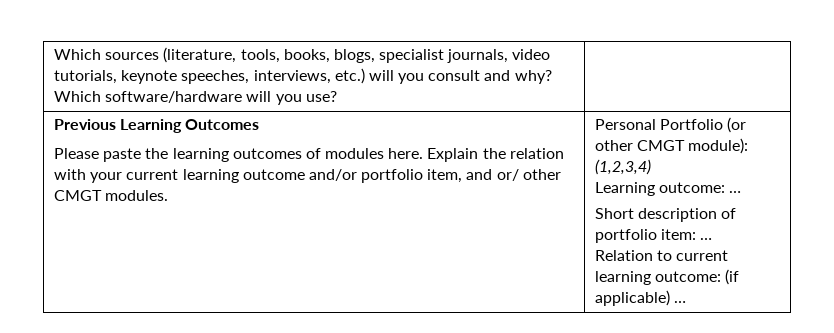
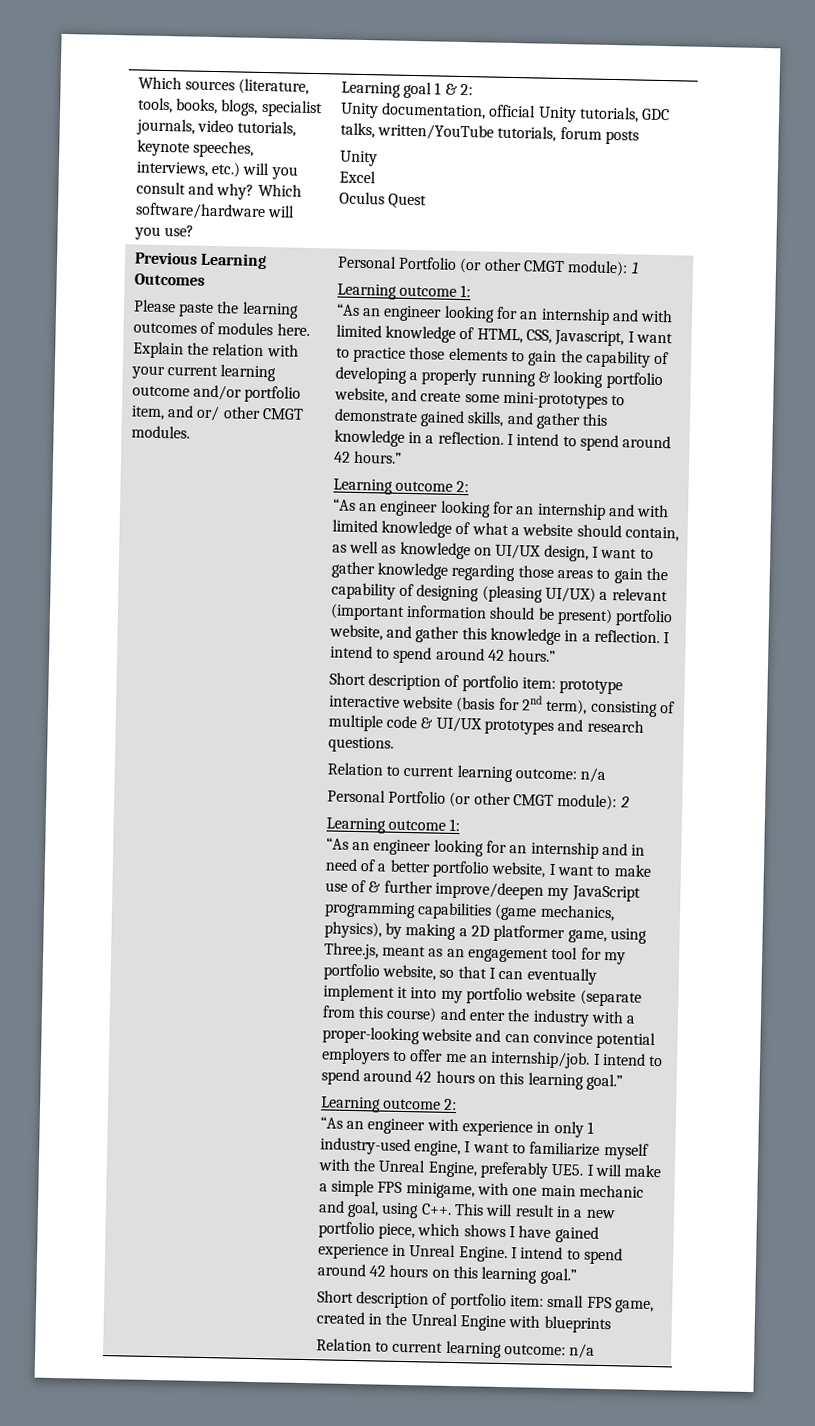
+ Learning goal 1 & 2:
+ Unity documentation, official Unity tutorials, GDC talks, written/YouTube tutorials, forum posts
+ Unity
+ Excel
+ Oculus Quest
- Personal Portfolio (or other CMGT module): (1,2,3,4)
- Learning outcome: …
- Short description of portfolio item: …
- Relation to current learning outcome: (if applicable) …
+ Personal Portfolio (or other CMGT module): 1
+ Learning outcome 1:
+ “As an engineer looking for an internship and with limited knowledge of HTML, CSS, Javascript, I want to practice those elements to gain the capability of developing a properly running & looking portfolio website, and create some mini-prototypes to demonstrate gained skills, and gather this knowledge in a reflection. I intend to spend around 42 hours.”
+ Learning outcome 2:
+ “As an engineer looking for an internship and with limited knowledge of what a website should contain, as well as knowledge on UI/UX design, I want to gather knowledge regarding those areas to gain the capability of designing (pleasing UI/UX) a relevant (important information should be present) portfolio website, and gather this knowledge in a reflection. I intend to spend around 42 hours.”
+ Short description of portfolio item: prototype interactive website (basis for 2nd term), consisting of multiple code & UI/UX prototypes and research questions.
+ Relation to current learning outcome: n/a
+ Personal Portfolio (or other CMGT module): 2
+ Learning outcome 1:
+ “As an engineer looking for an internship and in need of a better portfolio website, I want to make use of & further improve/deepen my JavaScript programming capabilities (game mechanics, physics), by making a 2D platformer game, using Three.js, meant as an engagement tool for my portfolio website, so that I can eventually implement it into my portfolio website (separate from this course) and enter the industry with a proper-looking website and can convince potential employers to offer me an internship/job. I intend to spend around 42 hours on this learning goal.”
+ Learning outcome 2:
+ “As an engineer with experience in only 1 industry-used engine, I want to familiarize myself with the Unreal Engine, preferably UE5. I will make a simple FPS minigame, with one main mechanic and goal, using C++. This will result in a new portfolio piece, which shows I have gained experience in Unreal Engine. I intend to spend around 42 hours on this learning goal.”
+ Short description of portfolio item: small FPS game, created in the Unreal Engine with blueprints
+ Relation to current learning outcome: n/a

